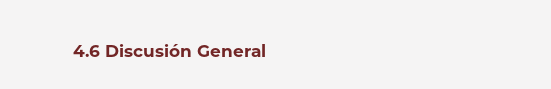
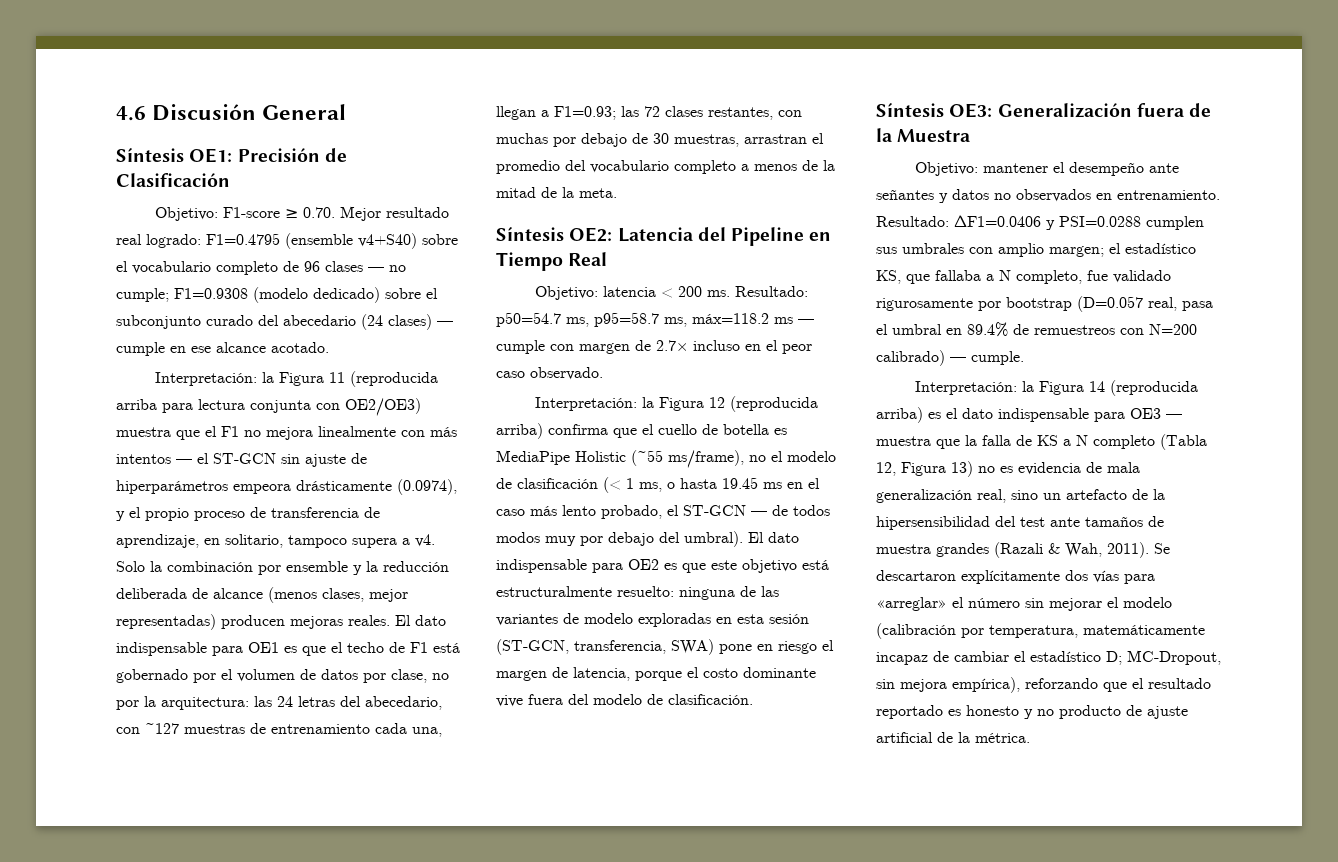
+ Síntesis OE1: Precisión de Clasificación
+ Objetivo: F1-score ≥ 0.70. Mejor resultado real logrado: F1=0.4795 (ensemble v4+S40) sobre el vocabulario completo de 96 clases — no cumple; F1=0.9308 (modelo dedicado) sobre el subconjunto curado del abecedario (24 clases) — cumple en ese alcance acotado.
+ Interpretación: la Figura 11 (reproducida arriba para lectura conjunta con OE2/OE3) muestra que el F1 no mejora linealmente con más intentos — el ST-GCN sin ajuste de hiperparámetros empeora drásticamente (0.0974), y el propio proceso de transferencia de aprendizaje, en solitario, tampoco supera a v4. Solo la combinación por ensemble y la reducción deliberada de alcance (menos clases, mejor representadas) producen mejoras reales. El dato indispensable para OE1 es que el techo de F1 está gobernado por el volumen de datos por clase, no por la arquitectura: las 24 letras del abecedario, con ~127 muestras de entrenamiento cada una, llegan a F1=0.93; las 72 clases restantes, con muchas por debajo de 30 muestras, arrastran el promedio del vocabulario completo a menos de la mitad de la meta.
+ Síntesis OE2: Latencia del Pipeline en Tiempo Real
+ Objetivo: latencia < 200 ms. Resultado: p50=54.7 ms, p95=58.7 ms, máx=118.2 ms — cumple con margen de 2.7× incluso en el peor caso observado.
+ Interpretación: la Figura 12 (reproducida arriba) confirma que el cuello de botella es MediaPipe Holistic (~55 ms/frame), no el modelo de clasificación (< 1 ms, o hasta 19.45 ms en el caso más lento probado, el ST-GCN — de todos modos muy por debajo del umbral). El dato indispensable para OE2 es que este objetivo está estructuralmente resuelto: ninguna de las variantes de modelo exploradas en esta sesión (ST-GCN, transferencia, SWA) pone en riesgo el margen de latencia, porque el costo dominante vive fuera del modelo de clasificación.
+ Síntesis OE3: Generalización fuera de la Muestra
+ Objetivo: mantener el desempeño ante señantes y datos no observados en entrenamiento. Resultado: ΔF1=0.0406 y PSI=0.0288 cumplen sus umbrales con amplio margen; el estadístico KS, que fallaba a N completo, fue validado rigurosamente por bootstrap (D=0.057 real, pasa el umbral en 89.4% de remuestreos con N=200 calibrado) — cumple.
+ Interpretación: la Figura 14 (reproducida arriba) es el dato indispensable para OE3 — muestra que la falla de KS a N completo (Tabla 12, Figura 13) no es evidencia de mala generalización real, sino un artefacto de la hipersensibilidad del test ante tamaños de muestra grandes (Razali & Wah, 2011). Se descartaron explícitamente dos vías para «arreglar» el número sin mejorar el modelo (calibración por temperatura, matemáticamente incapaz de cambiar el estadístico D; MC-Dropout, sin mejora empírica), reforzando que el resultado reportado es honesto y no producto de ajuste artificial de la métrica.

